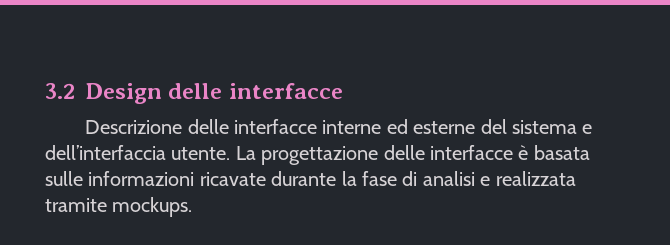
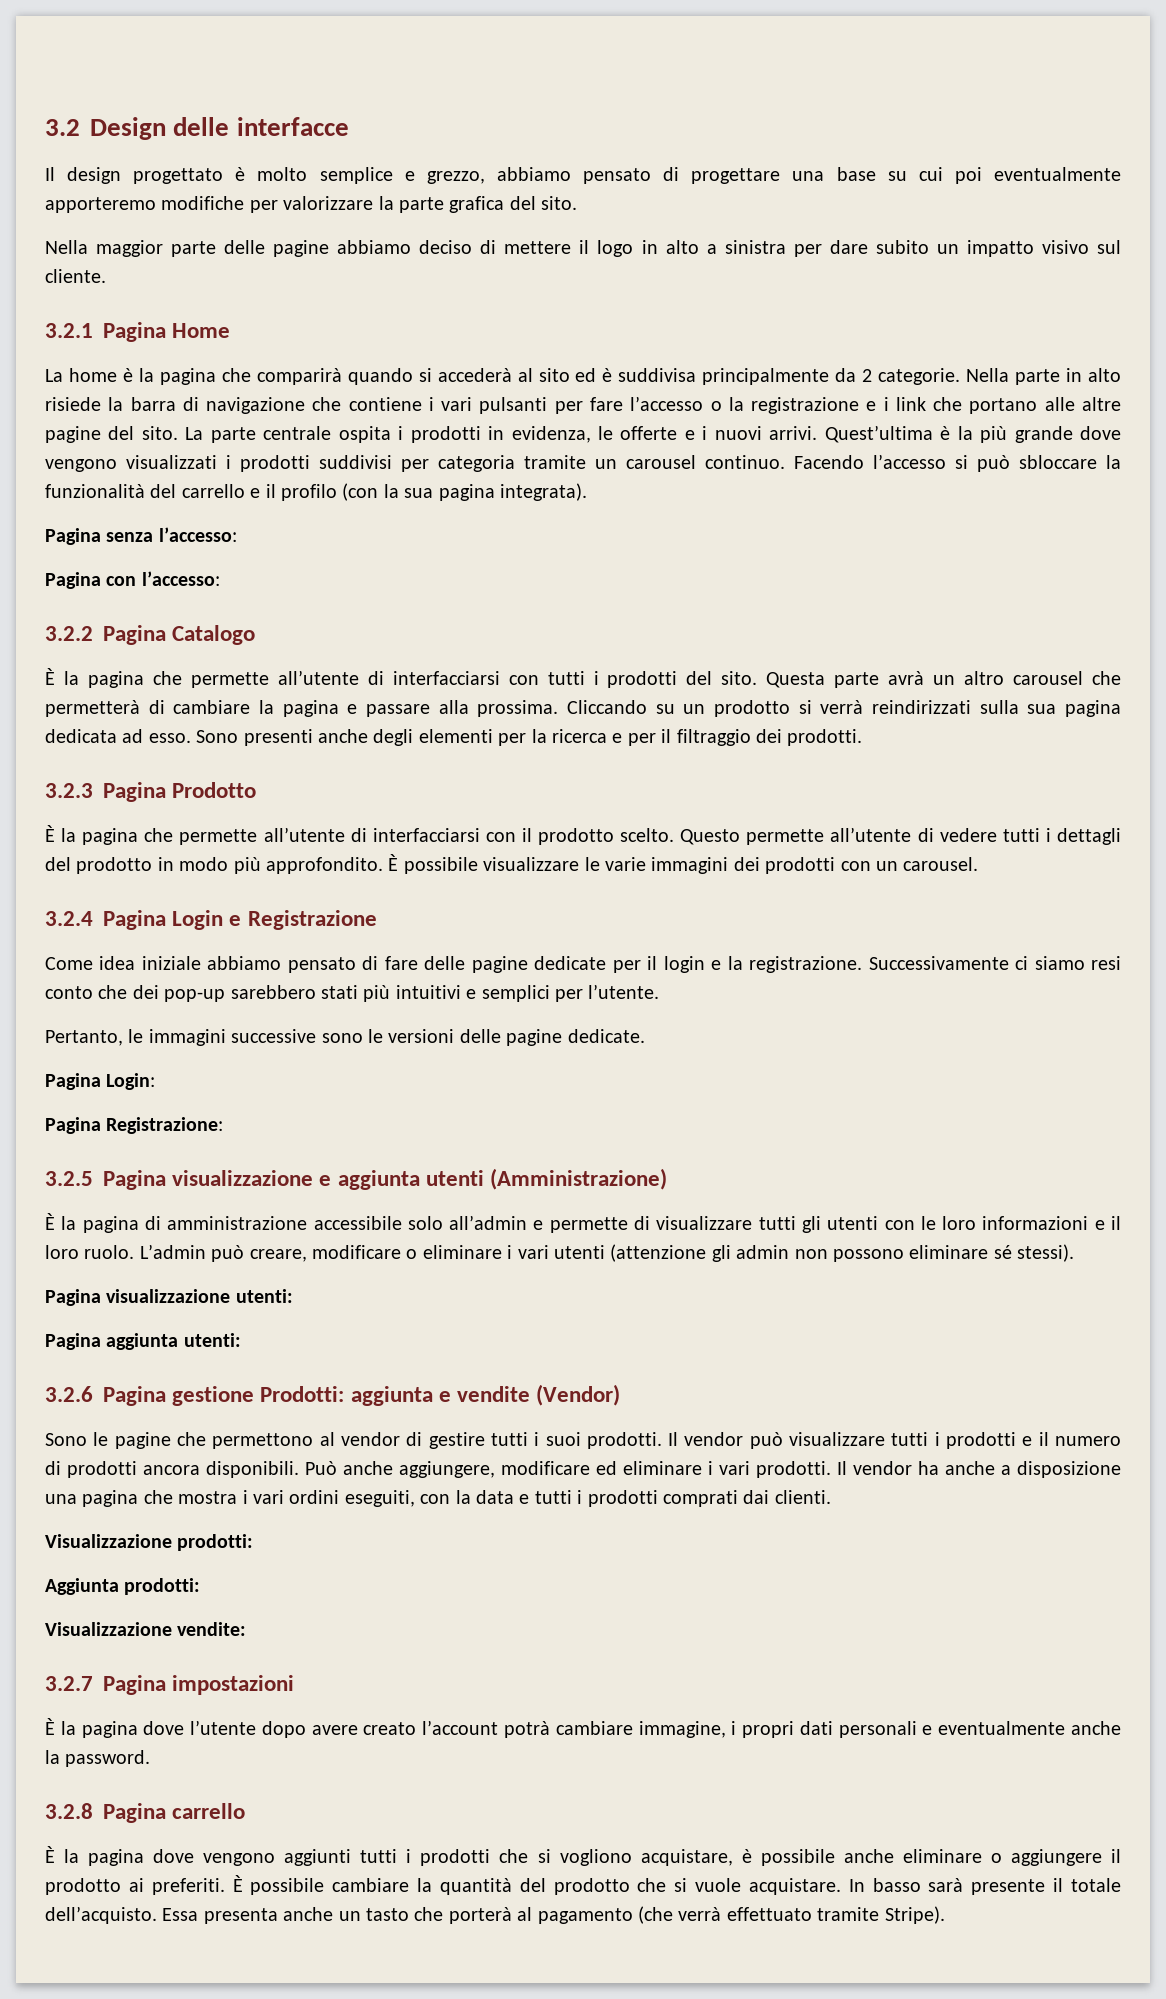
- Descrizione delle interfacce interne ed esterne del sistema e dell’interfaccia utente. La progettazione delle interfacce è basata sulle informazioni ricavate durante la fase di analisi e realizzata tramite mockups.
+ Il design progettato è molto semplice e grezzo, abbiamo pensato di progettare una base su cui poi eventualmente apporteremo modifiche per valorizzare la parte grafica del sito.
+ Nella maggior parte delle pagine abbiamo deciso di mettere il logo in alto a sinistra per dare subito un impatto visivo sul cliente.
+ 3.2.1 Pagina Home
+ La home è la pagina che comparirà quando si accederà al sito ed è suddivisa principalmente da 2 categorie. Nella parte in alto risiede la barra di navigazione che contiene i vari pulsanti per fare l’accesso o la registrazione e i link che portano alle altre pagine del sito. La parte centrale ospita i prodotti in evidenza, le offerte e i nuovi arrivi. Quest’ultima è la più grande dove vengono visualizzati i prodotti suddivisi per categoria tramite un carousel continuo. Facendo l’accesso si può sbloccare la funzionalità del carrello e il profilo (con la sua pagina integrata).
+ Pagina senza l’accesso:
+ Pagina con l’accesso:
+ 3.2.2 Pagina Catalogo
+ È la pagina che permette all’utente di interfacciarsi con tutti i prodotti del sito. Questa parte avrà un altro carousel che permetterà di cambiare la pagina e passare alla prossima. Cliccando su un prodotto si verrà reindirizzati sulla sua pagina dedicata ad esso. Sono presenti anche degli elementi per la ricerca e per il filtraggio dei prodotti.
+ 3.2.3 Pagina Prodotto
+ È la pagina che permette all’utente di interfacciarsi con il prodotto scelto. Questo permette all’utente di vedere tutti i dettagli del prodotto in modo più approfondito. È possibile visualizzare le varie immagini dei prodotti con un carousel.
+ 3.2.4 Pagina Login e Registrazione
+ Come idea iniziale abbiamo pensato di fare delle pagine dedicate per il login e la registrazione. Successivamente ci siamo resi conto che dei pop-up sarebbero stati più intuitivi e semplici per l’utente.
+ Pertanto, le immagini successive sono le versioni delle pagine dedicate.
+ Pagina Login:
+ Pagina Registrazione:
+ 3.2.5 Pagina visualizzazione e aggiunta utenti (Amministrazione)
+ È la pagina di amministrazione accessibile solo all’admin e permette di visualizzare tutti gli utenti con le loro informazioni e il loro ruolo. L’admin può creare, modificare o eliminare i vari utenti (attenzione gli admin non possono eliminare sé stessi).
+ Pagina visualizzazione utenti:
+ Pagina aggiunta utenti:
+ 3.2.6 Pagina gestione Prodotti: aggiunta e vendite (Vendor)
+ Sono le pagine che permettono al vendor di gestire tutti i suoi prodotti. Il vendor può visualizzare tutti i prodotti e il numero di prodotti ancora disponibili. Può anche aggiungere, modificare ed eliminare i vari prodotti. Il vendor ha anche a disposizione una pagina che mostra i vari ordini eseguiti, con la data e tutti i prodotti comprati dai clienti.
+ Visualizzazione prodotti:
+ Aggiunta prodotti:
+ Visualizzazione vendite:
+ 3.2.7 Pagina impostazioni
+ È la pagina dove l’utente dopo avere creato l’account potrà cambiare immagine, i propri dati personali e eventualmente anche la password.
+ 3.2.8 Pagina carrello
+ È la pagina dove vengono aggiunti tutti i prodotti che si vogliono acquistare, è possibile anche eliminare o aggiungere il prodotto ai preferiti. È possibile cambiare la quantità del prodotto che si vuole acquistare. In basso sarà presente il totale dell’acquisto. Essa presenta anche un tasto che porterà al pagamento (che verrà effettuato tramite Stripe).

